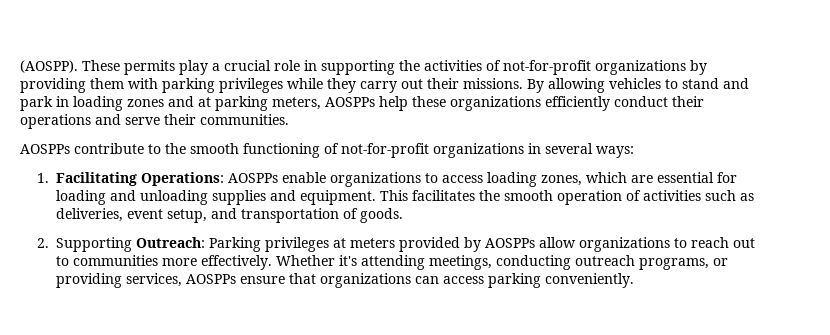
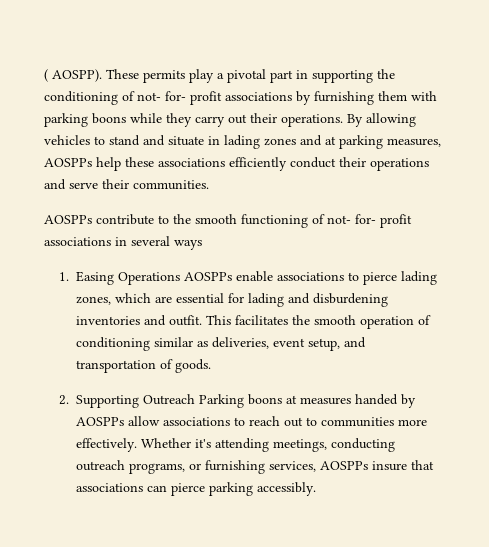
- (AOSPP).
+ ( AOSPP).
- These permits play a crucial role in supporting the activities of not-for-profit organizations by providing them with parking privileges while they carry out their missions.
+ These permits play a pivotal part in supporting the conditioning of not- for- profit associations by furnishing them with parking boons while they carry out their operations.
- By allowing vehicles to stand and park in loading zones and at parking meters, AOSPPs help these organizations efficiently conduct their operations and serve their communities.
+ By allowing vehicles to stand and situate in lading zones and at parking measures, AOSPPs help these associations efficiently conduct their operations and serve their communities.
- AOSPPs contribute to the smooth functioning of not-for-profit organizations in several ways:
+ AOSPPs contribute to the smooth functioning of not- for- profit associations in several ways
- 1. Facilitating Operations: AOSPPs enable organizations to access loading zones, which are essential for loading and unloading supplies and equipment.
+ 1. Easing Operations AOSPPs enable associations to pierce lading zones, which are essential for lading and disburdening inventories and outfit.
- This facilitates the smooth operation of activities such as deliveries, event setup, and transportation of goods.
+ This facilitates the smooth operation of conditioning similar as deliveries, event setup, and transportation of goods.
- 2. Supporting Outreach: Parking privileges at meters provided by AOSPPs allow organizations to reach out to communities more effectively.
+ 2. Supporting Outreach Parking boons at measures handed by AOSPPs allow associations to reach out to communities more effectively.
- Whether it's attending meetings, conducting outreach programs, or providing services, AOSPPs ensure that organizations can access parking conveniently.
+ Whether it's attending meetings, conducting outreach programs, or furnishing services, AOSPPs insure that associations can pierce parking accessibly.

